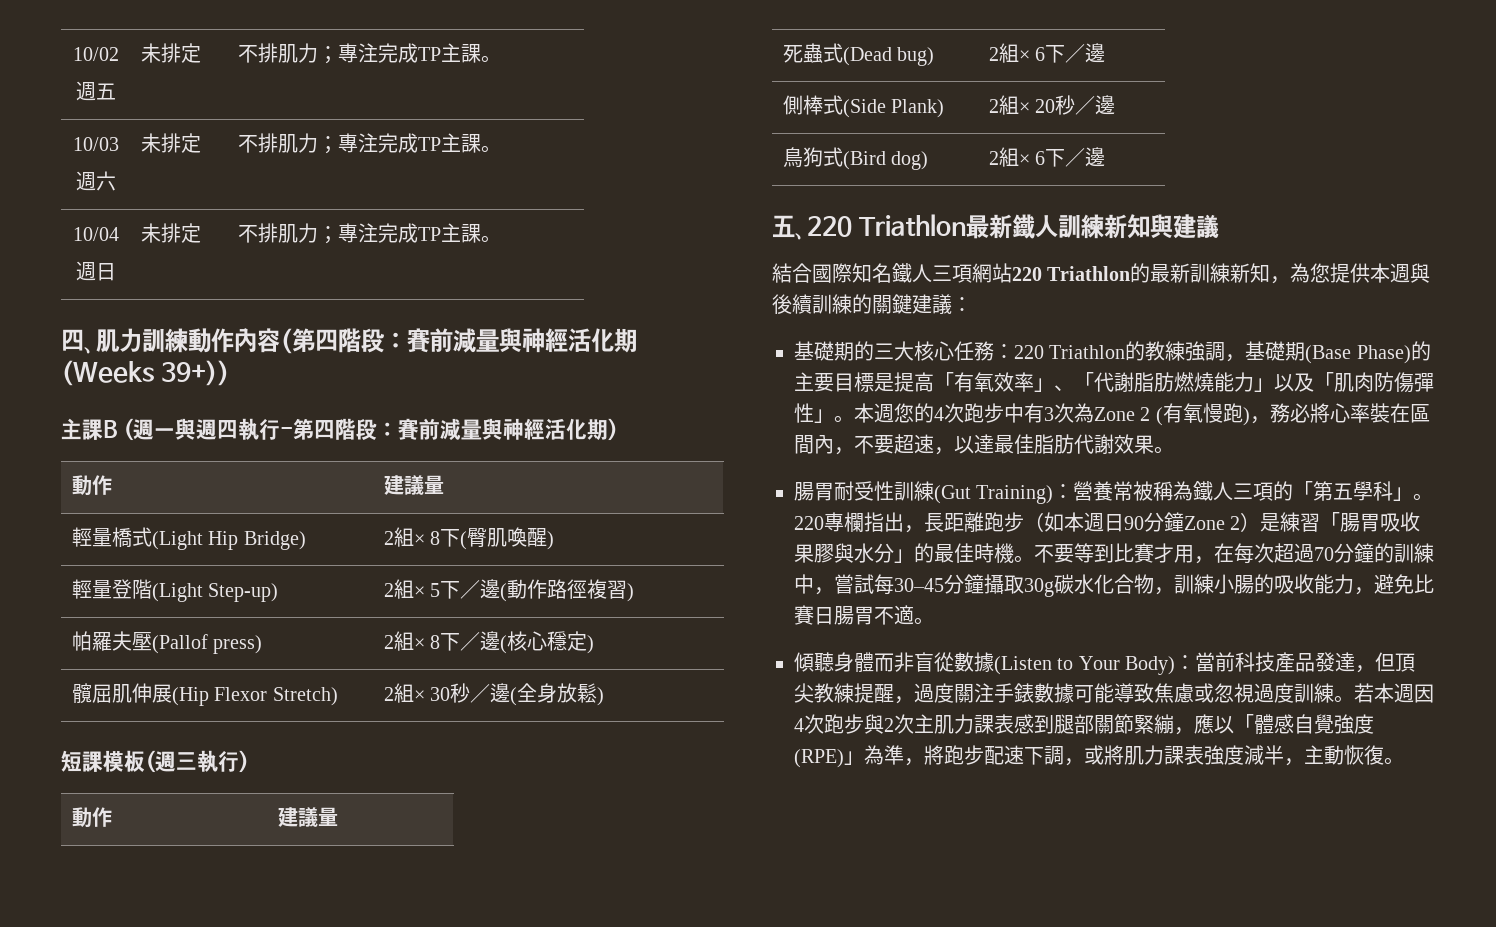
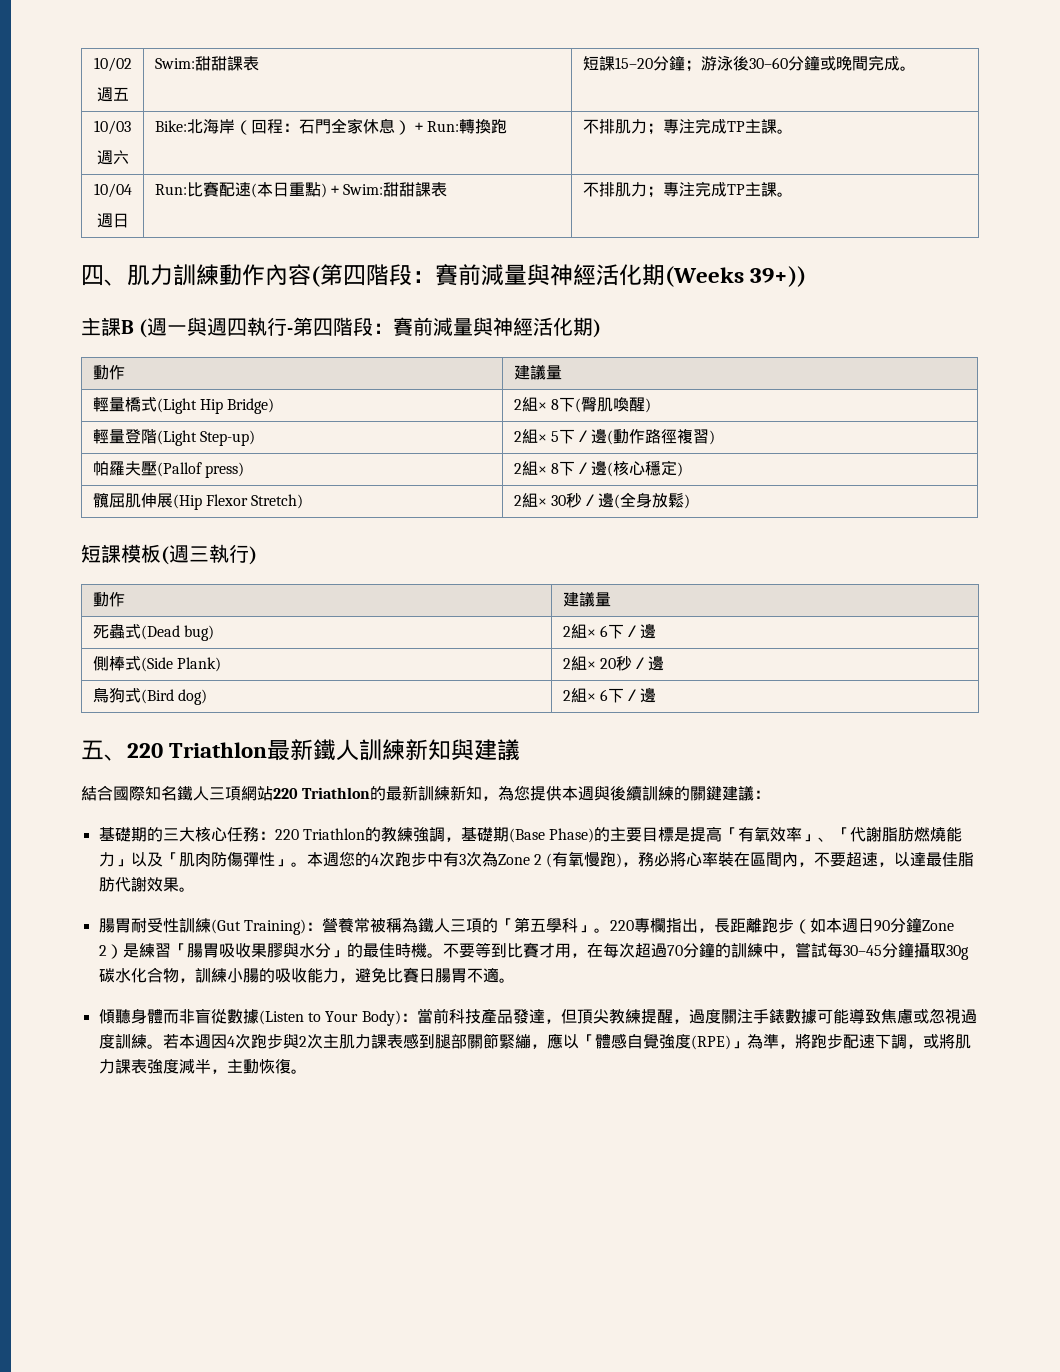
  10/02
- 週五 | 未排定 | 不排肌力；專注完成TP主課。
+ 週五 | Swim:甜甜課表 | 短課15–20分鐘；游泳後30–60分鐘或晚間完成。
  10/03
- 週六 | 未排定 | 不排肌力；專注完成TP主課。
+ 週六 | Bike:北海岸（回程：石門全家休息）＋Run:轉換跑 | 不排肌力；專注完成TP主課。
  10/04
- 週日 | 未排定 | 不排肌力；專注完成TP主課。
+ 週日 | Run:比賽配速(本日重點)＋Swim:甜甜課表 | 不排肌力；專注完成TP主課。

